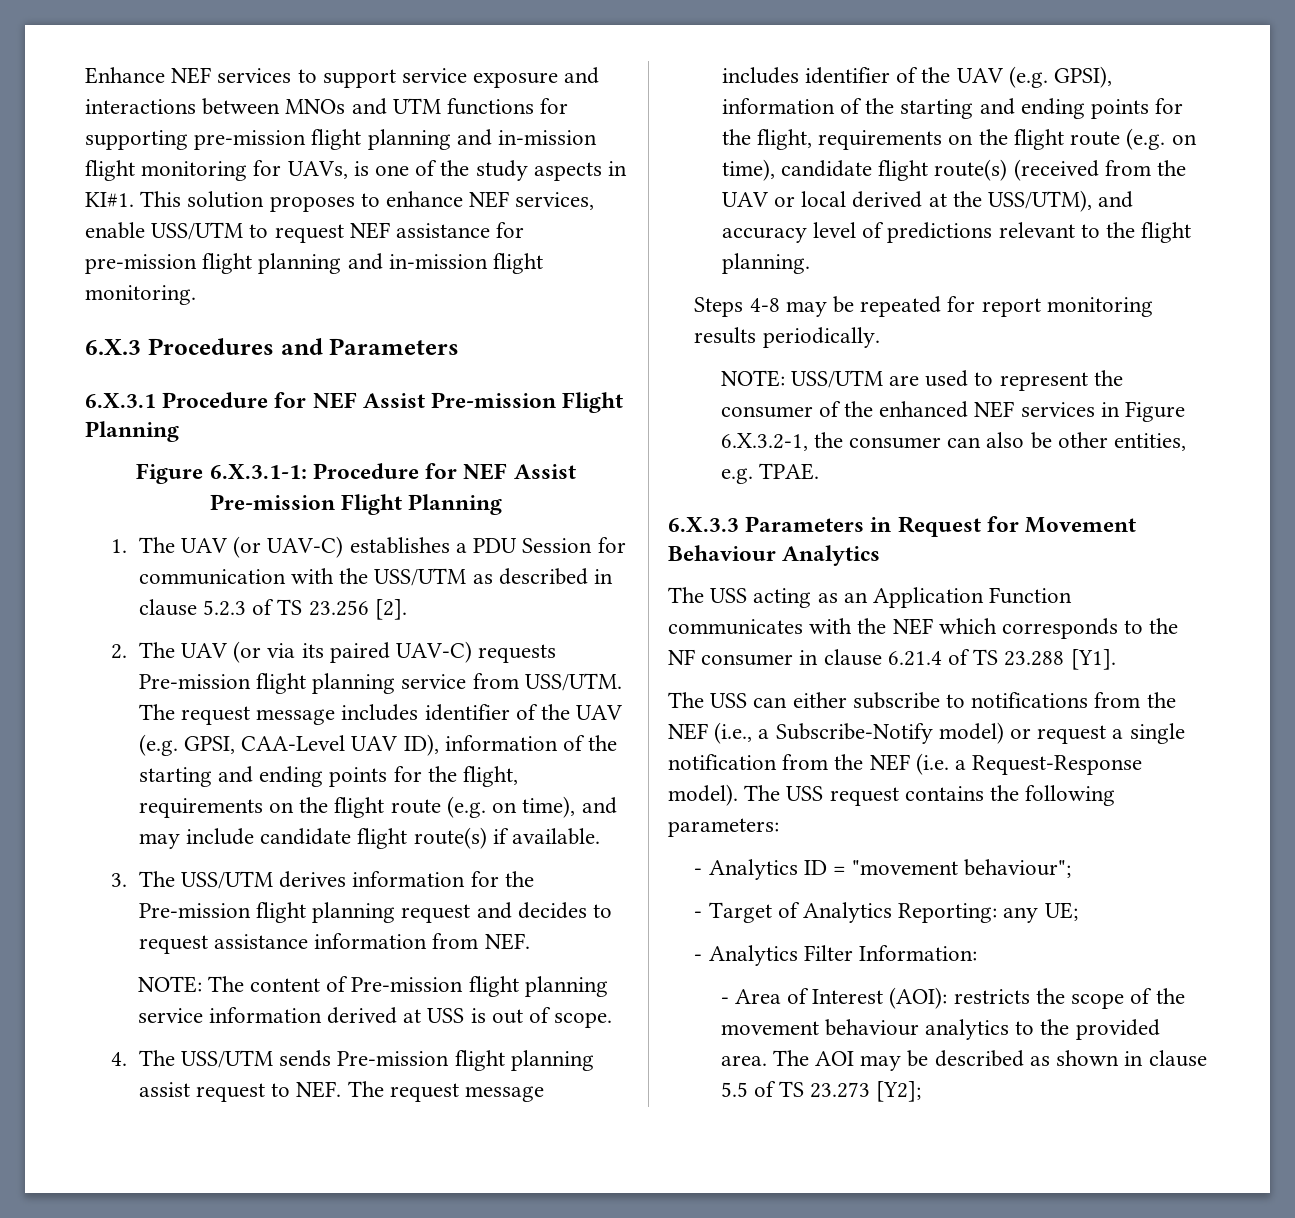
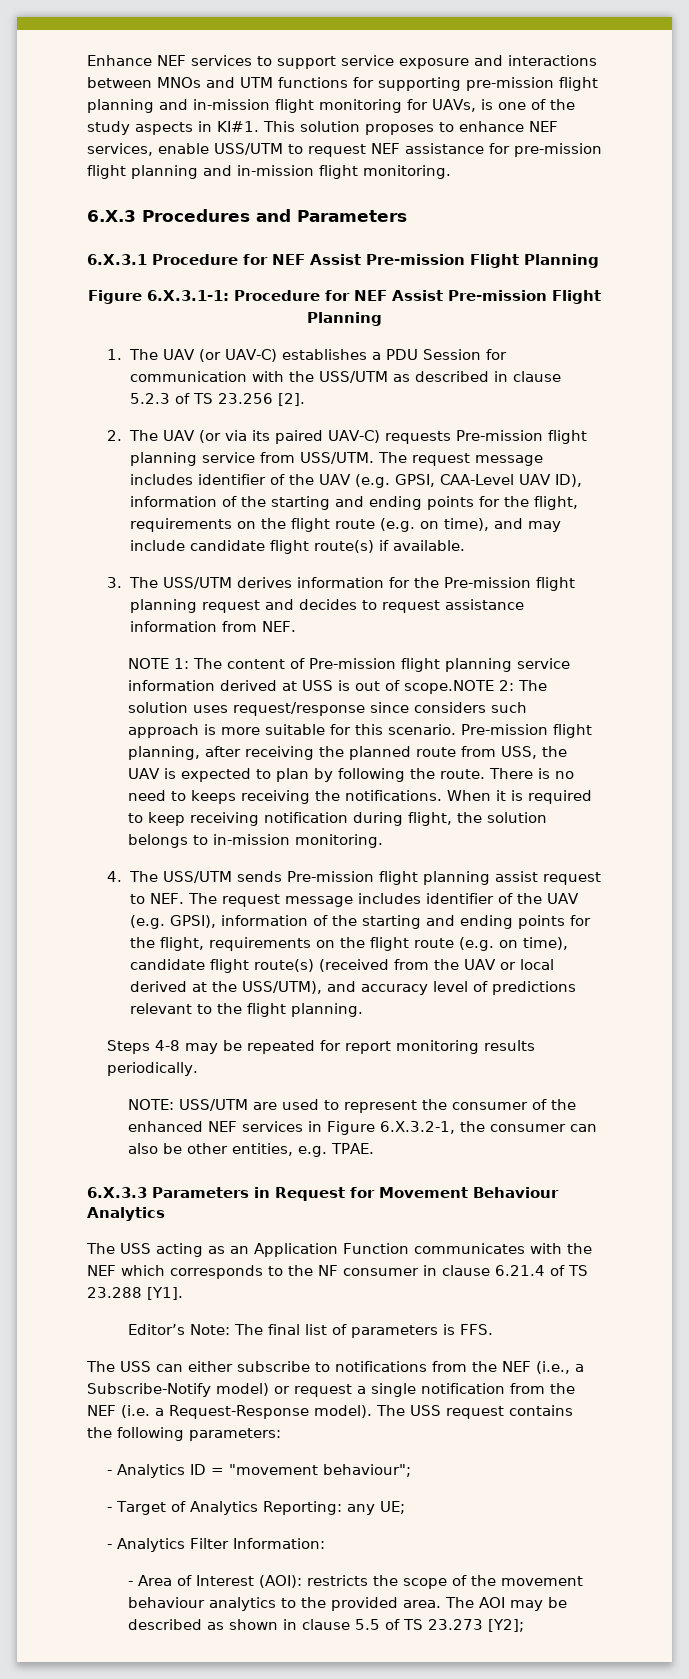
- NOTE: The content of Pre-mission flight planning service information derived at USS is out of scope.
+ NOTE 1: The content of Pre-mission flight planning service information derived at USS is out of scope.NOTE 2: The solution uses request/response since considers such approach is more suitable for this scenario. Pre-mission flight planning, after receiving the planned route from USS, the UAV is expected to plan by following the route. There is no need to keeps receiving the notifications. When it is required to keep receiving notification during flight, the solution belongs to in-mission monitoring.
+ Editor’s Note: The final list of parameters is FFS.

